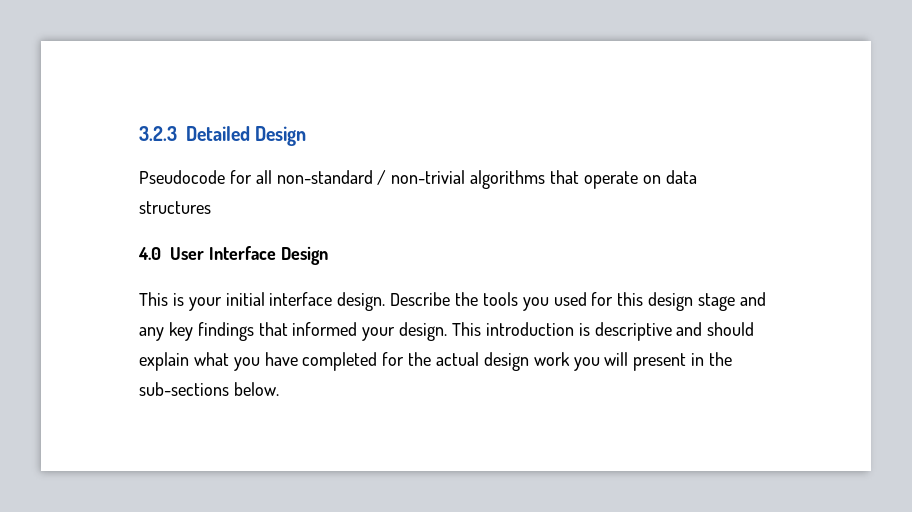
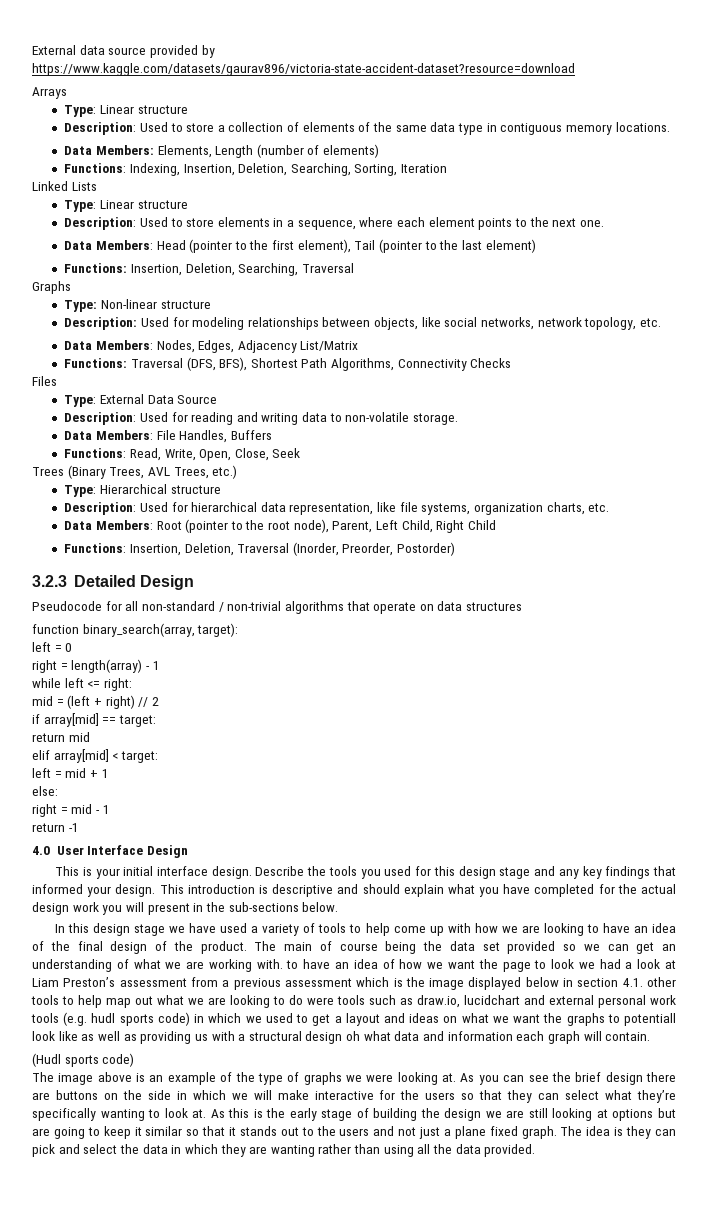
+ External data source provided by https://www.kaggle.com/datasets/gaurav896/victoria-state-accident-dataset?resource=download
+ Arrays
+ Type: Linear structure
+ Description: Used to store a collection of elements of the same data type in contiguous memory locations.
+ Data Members: Elements, Length (number of elements)
+ Functions: Indexing, Insertion, Deletion, Searching, Sorting, Iteration
+ Linked Lists
+ Type: Linear structure
+ Description: Used to store elements in a sequence, where each element points to the next one.
+ Data Members: Head (pointer to the first element), Tail (pointer to the last element)
+ Functions: Insertion, Deletion, Searching, Traversal
+ Graphs
+ Type: Non-linear structure
+ Description: Used for modeling relationships between objects, like social networks, network topology, etc.
+ Data Members: Nodes, Edges, Adjacency List/Matrix
+ Functions: Traversal (DFS, BFS), Shortest Path Algorithms, Connectivity Checks
+ Files
+ Type: External Data Source
+ Description: Used for reading and writing data to non-volatile storage.
+ Data Members: File Handles, Buffers
+ Functions: Read, Write, Open, Close, Seek
+ Trees (Binary Trees, AVL Trees, etc.)
+ Type: Hierarchical structure
+ Description: Used for hierarchical data representation, like file systems, organization charts, etc.
+ Data Members: Root (pointer to the root node), Parent, Left Child, Right Child
+ Functions: Insertion, Deletion, Traversal (Inorder, Preorder, Postorder)
+ function binary_search(array, target):
+ left = 0
+ right = length(array) - 1
+ while left <= right:
+ mid = (left + right) // 2
+ if array[mid] == target:
+ return mid
+ elif array[mid] < target:
+ left = mid + 1
+ else:
+ right = mid - 1
+ return -1
+ In this design stage we have used a variety of tools to help come up with how we are looking to have an idea of the final design of the product. The main of course being the data set provided so we can get an understanding of what we are working with. to have an idea of how we want the page to look we had a look at Liam Preston’s assessment from a previous assessment which is the image displayed below in section 4.1. other tools to help map out what we are looking to do were tools such as draw.io, lucidchart and external personal work tools (e.g. hudl sports code) in which we used to get a layout and ideas on what we want the graphs to potentiall look like as well as providing us with a structural design oh what data and information each graph will contain.
+ (Hudl sports code)
+ The image above is an example of the type of graphs we were looking at. As you can see the brief design there are buttons on the side in which we will make interactive for the users so that they can select what they’re specifically wanting to look at. As this is the early stage of building the design we are still looking at options but are going to keep it similar so that it stands out to the users and not just a plane fixed graph. The idea is they can pick and select the data in which they are wanting rather than using all the data provided.

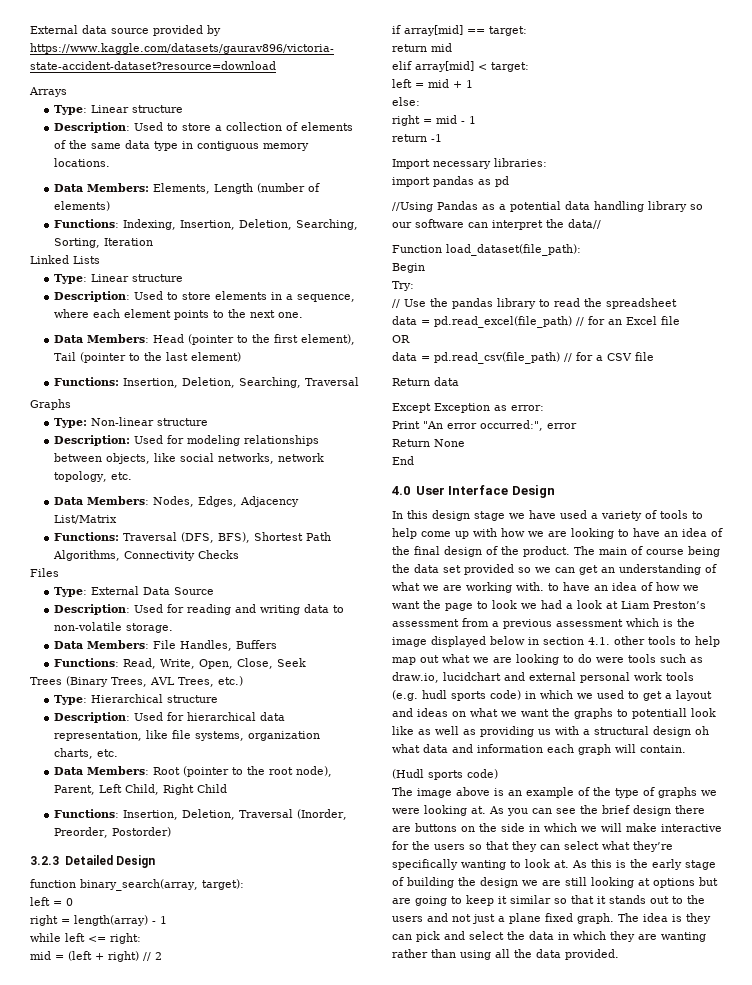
- Pseudocode for all non-standard / non-trivial algorithms that operate on data structures
+ Import necessary libraries:
+ import pandas as pd
+ //Using Pandas as a potential data handling library so our software can interpret the data//
+ Function load_dataset(file_path):
+ Begin
+ Try:
+ // Use the pandas library to read the spreadsheet
+ data = pd.read_excel(file_path) // for an Excel file
+ OR
+ data = pd.read_csv(file_path) // for a CSV file
+ Return data
+ Except Exception as error:
+ Print "An error occurred:", error
+ Return None
+ End
  4.0 User Interface Design
- This is your initial interface design. Describe the tools you used for this design stage and any key findings that informed your design. This introduction is descriptive and should explain what you have completed for the actual design work you will present in the sub-sections below.

